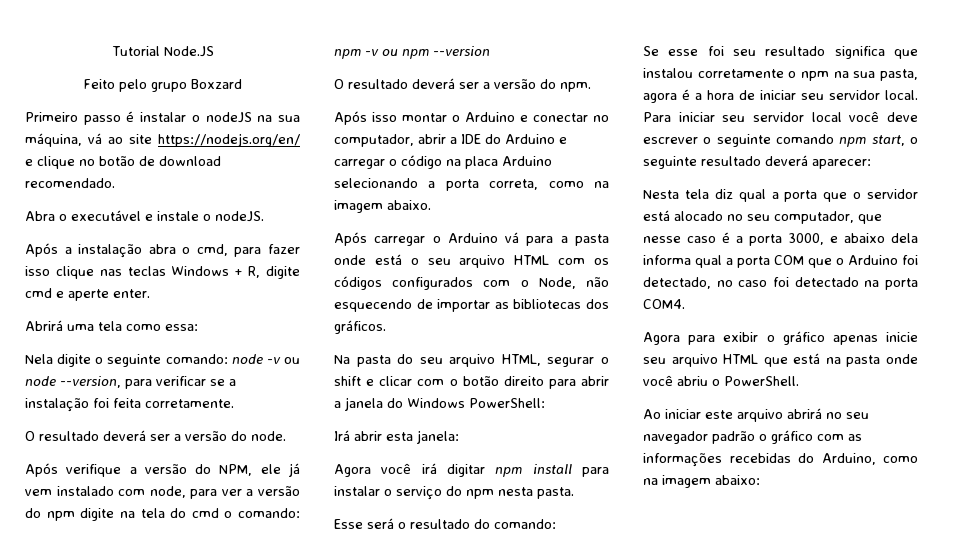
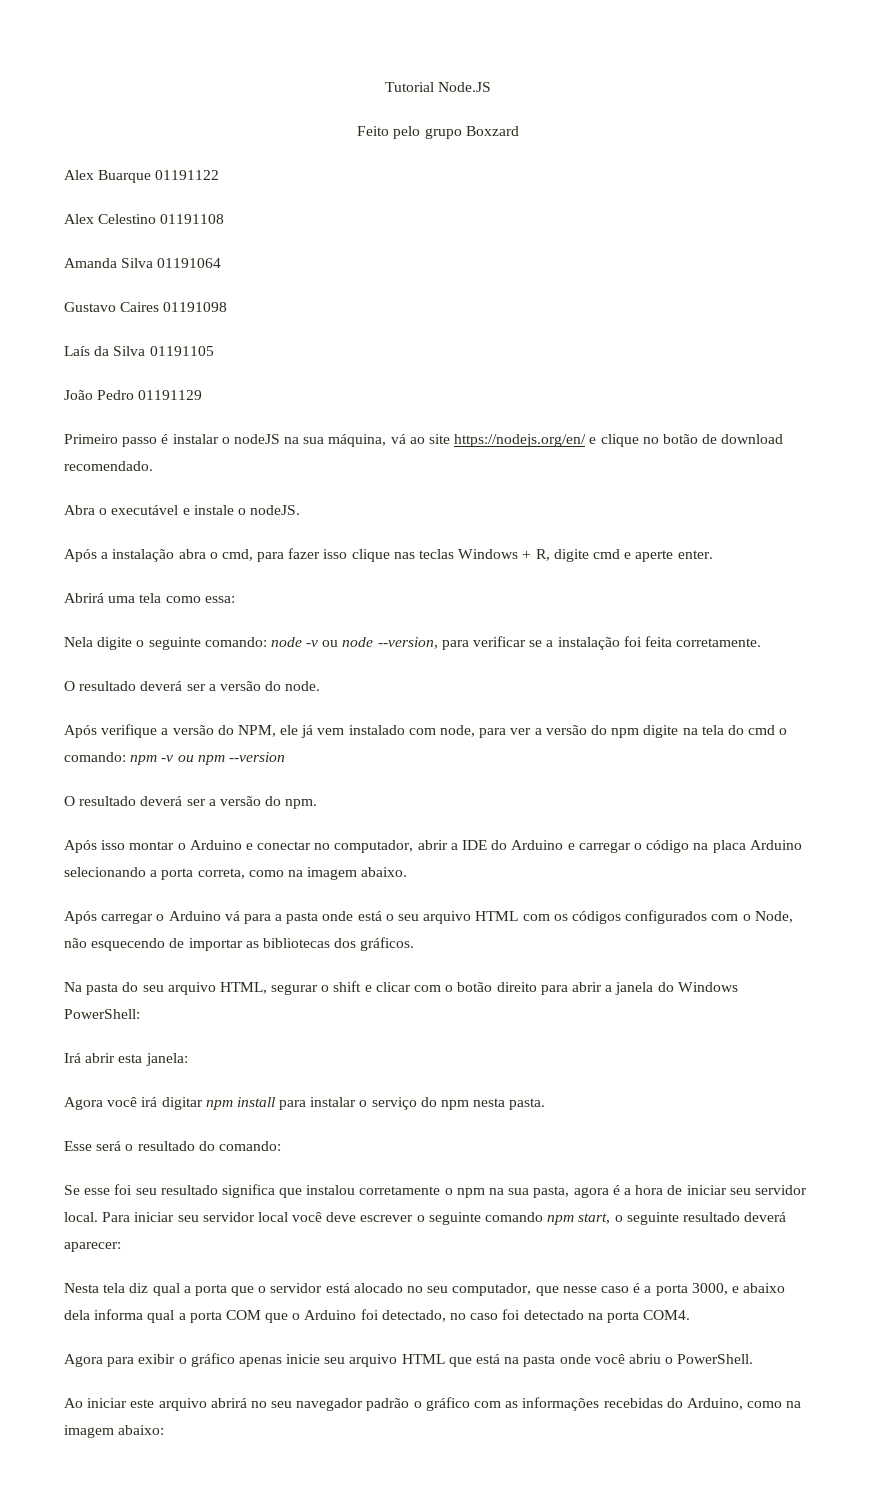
+ Alex Buarque 01191122
+ Alex Celestino 01191108
+ Amanda Silva 01191064
+ Gustavo Caires 01191098
+ Laís da Silva 01191105
+ João Pedro 01191129

